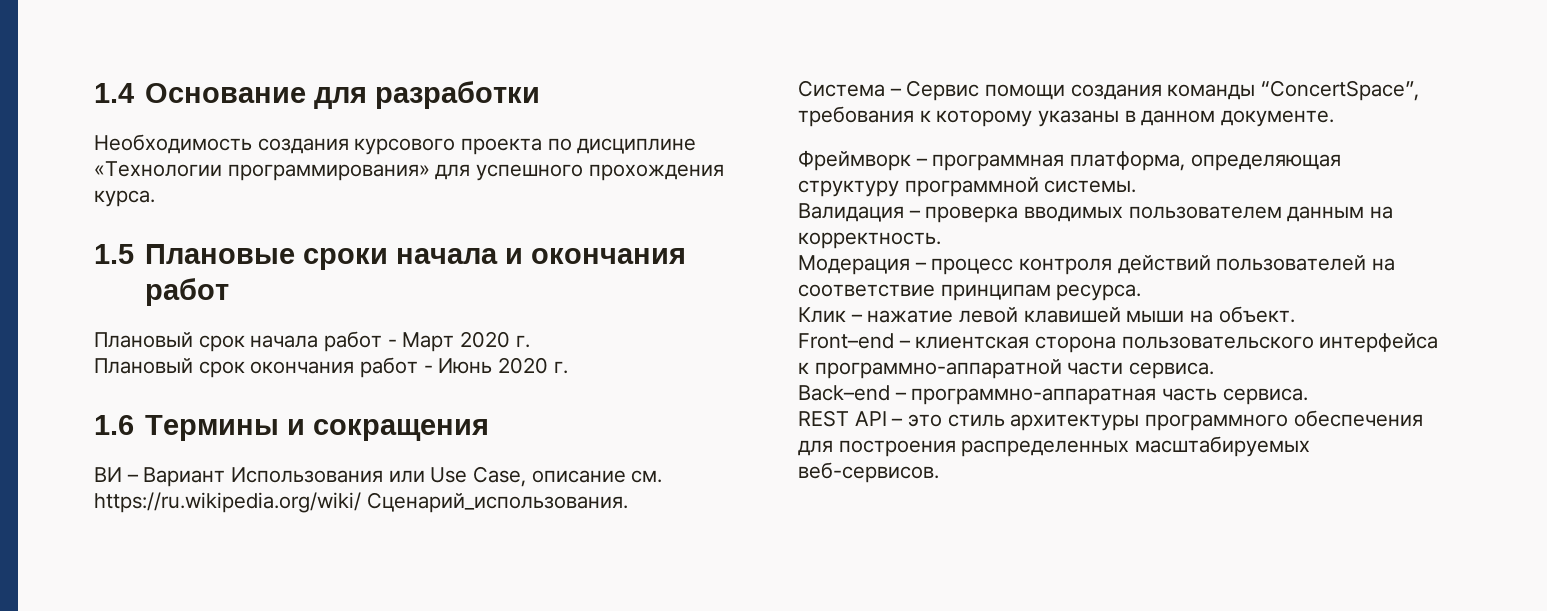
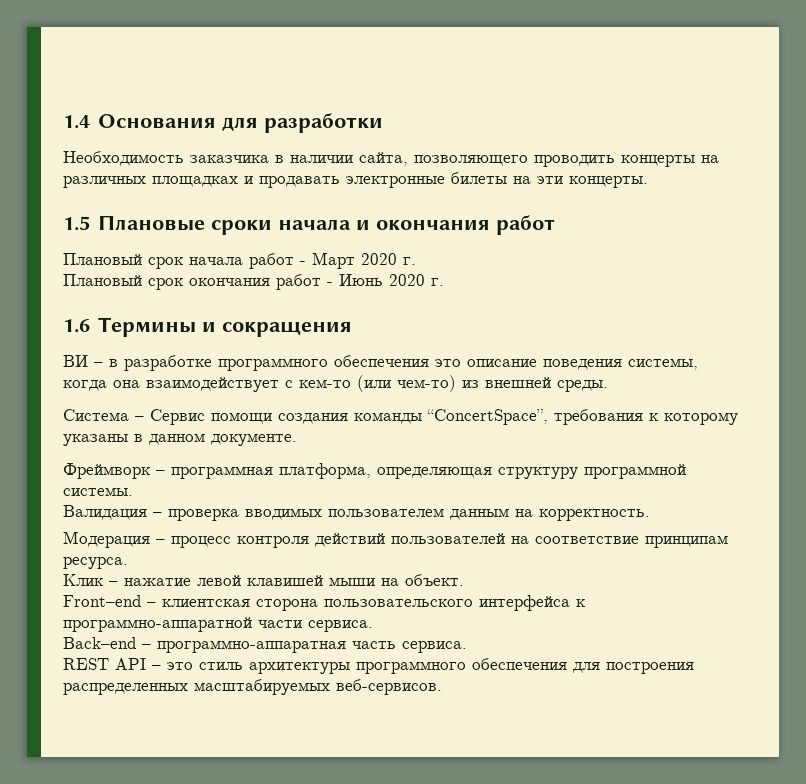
- 1.4 Основание для разработки
+ 1.4 Основания для разработки
- Необходимость создания курсового проекта по дисциплине «Технологии программирования» для успешного прохождения курса.
+ Необходимость заказчика в наличии сайта, позволяющего проводить концерты на различных площадках и продавать электронные билеты на эти концерты.
- ВИ – Вариант Использования или Use Case, описание см. https://ru.wikipedia.org/wiki/ Сценарий_использования.
+ ВИ – в разработке программного обеспечения это описание поведения системы, когда она взаимодействует с кем-то (или чем-то) из внешней среды.

